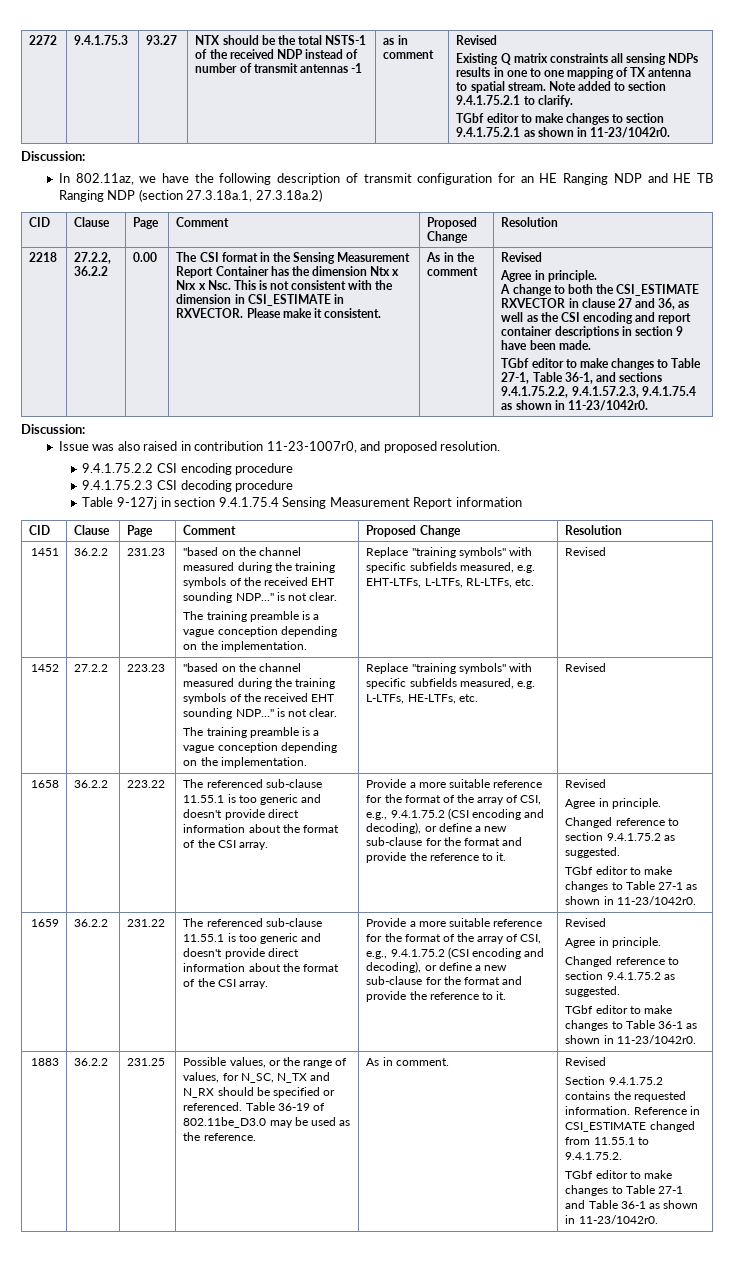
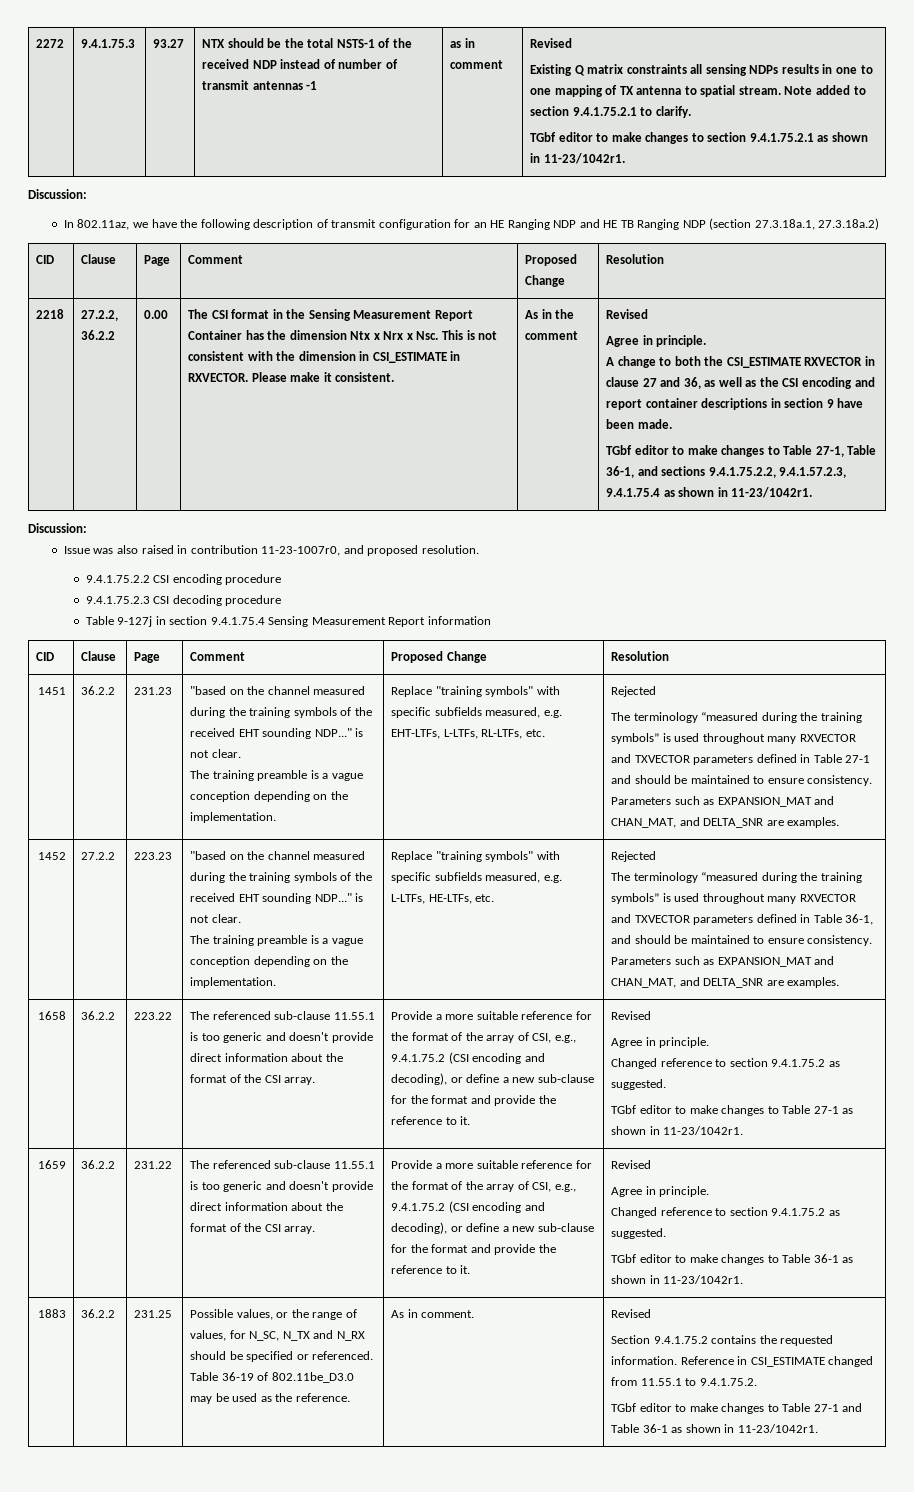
- TGbf editor to make changes to section 9.4.1.75.2.1 as shown in 11-23/1042r0.
+ TGbf editor to make changes to section 9.4.1.75.2.1 as shown in 11-23/1042r1.
- TGbf editor to make changes to Table 27-1, Table 36-1, and sections 9.4.1.75.2.2, 9.4.1.57.2.3, 9.4.1.75.4 as shown in 11-23/1042r0.
+ TGbf editor to make changes to Table 27-1, Table 36-1, and sections 9.4.1.75.2.2, 9.4.1.57.2.3, 9.4.1.75.4 as shown in 11-23/1042r1.
- Replace "training symbols" with specific subfields measured, e.g. EHT-LTFs, L-LTFs, RL-LTFs, etc. | Revised
+ Replace "training symbols" with specific subfields measured, e.g. EHT-LTFs, L-LTFs, RL-LTFs, etc. | Rejected
+ The terminology “measured during the training symbols” is used throughout many RXVECTOR and TXVECTOR parameters defined in Table 27-1 and should be maintained to ensure consistency. Parameters such as EXPANSION_MAT and CHAN_MAT, and DELTA_SNR are examples.
- Replace "training symbols" with specific subfields measured, e.g. L-LTFs, HE-LTFs, etc. | Revised
+ Replace "training symbols" with specific subfields measured, e.g. L-LTFs, HE-LTFs, etc. | Rejected
+ The terminology “measured during the training symbols” is used throughout many RXVECTOR and TXVECTOR parameters defined in Table 36-1, and should be maintained to ensure consistency. Parameters such as EXPANSION_MAT and CHAN_MAT, and DELTA_SNR are examples.
- TGbf editor to make changes to Table 27-1 as shown in 11-23/1042r0.
+ TGbf editor to make changes to Table 27-1 as shown in 11-23/1042r1.
- TGbf editor to make changes to Table 36-1 as shown in 11-23/1042r0.
+ TGbf editor to make changes to Table 36-1 as shown in 11-23/1042r1.
- TGbf editor to make changes to Table 27-1 and Table 36-1 as shown in 11-23/1042r0.
+ TGbf editor to make changes to Table 27-1 and Table 36-1 as shown in 11-23/1042r1.

